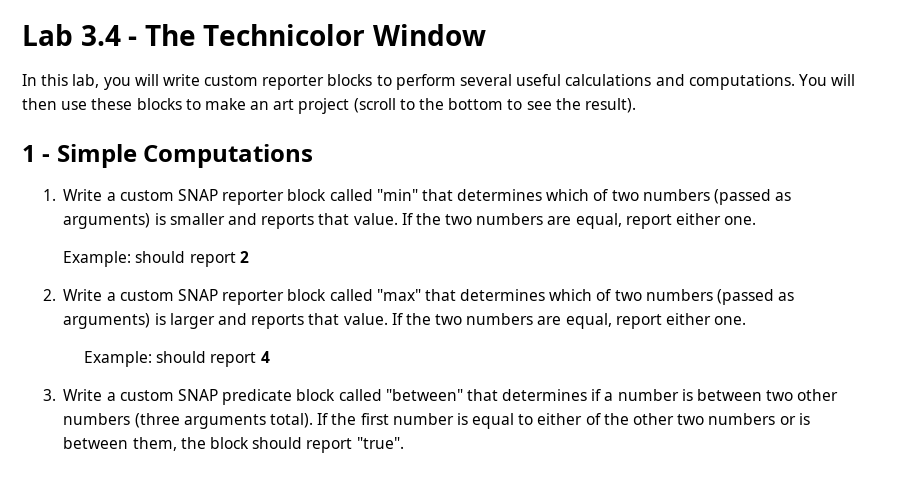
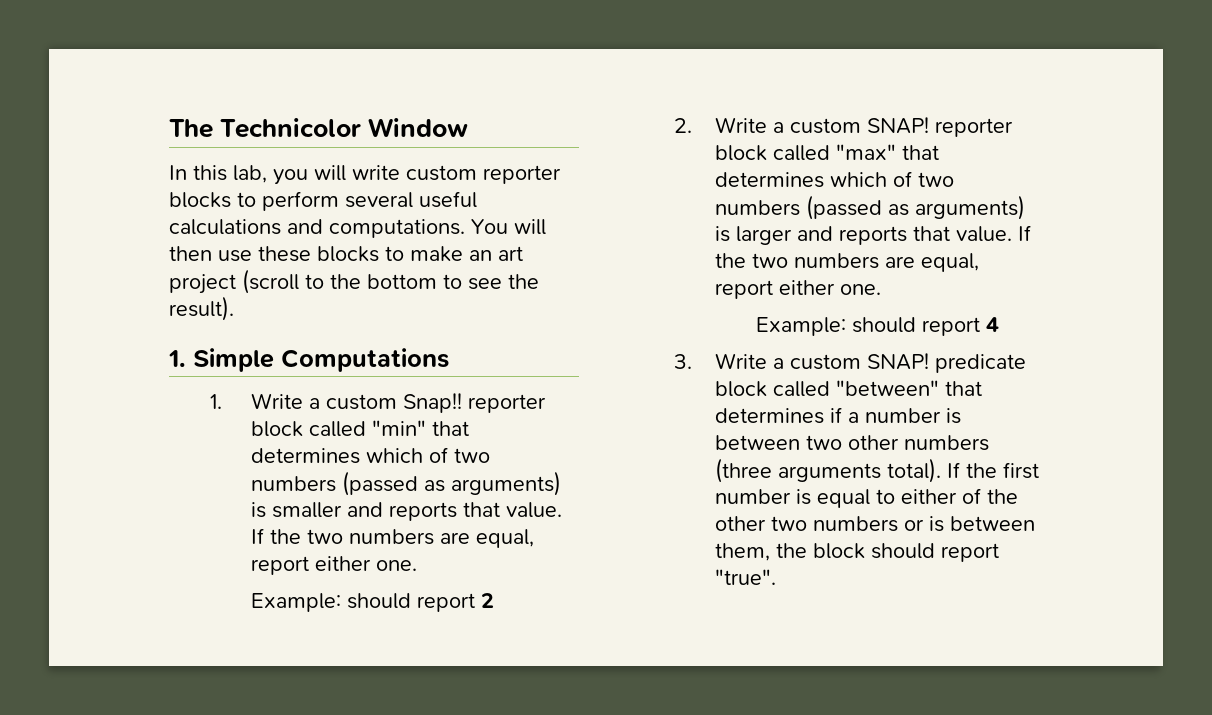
- Lab 3.4 - The Technicolor Window
+ The Technicolor Window
- 1 - Simple Computations
+ 1. Simple Computations
- 1. Write a custom SNAP reporter block called "min" that determines which of two numbers (passed as arguments) is smaller and reports that value.
+ 1. Write a custom Snap!! reporter block called "min" that determines which of two numbers (passed as arguments) is smaller and reports that value.
- 2. Write a custom SNAP reporter block called "max" that determines which of two numbers (passed as arguments) is larger and reports that value.
+ 2. Write a custom SNAP! reporter block called "max" that determines which of two numbers (passed as arguments) is larger and reports that value.
- 3. Write a custom SNAP predicate block called "between" that determines if a number is between two other numbers (three arguments total).
+ 3. Write a custom SNAP! predicate block called "between" that determines if a number is between two other numbers (three arguments total).

